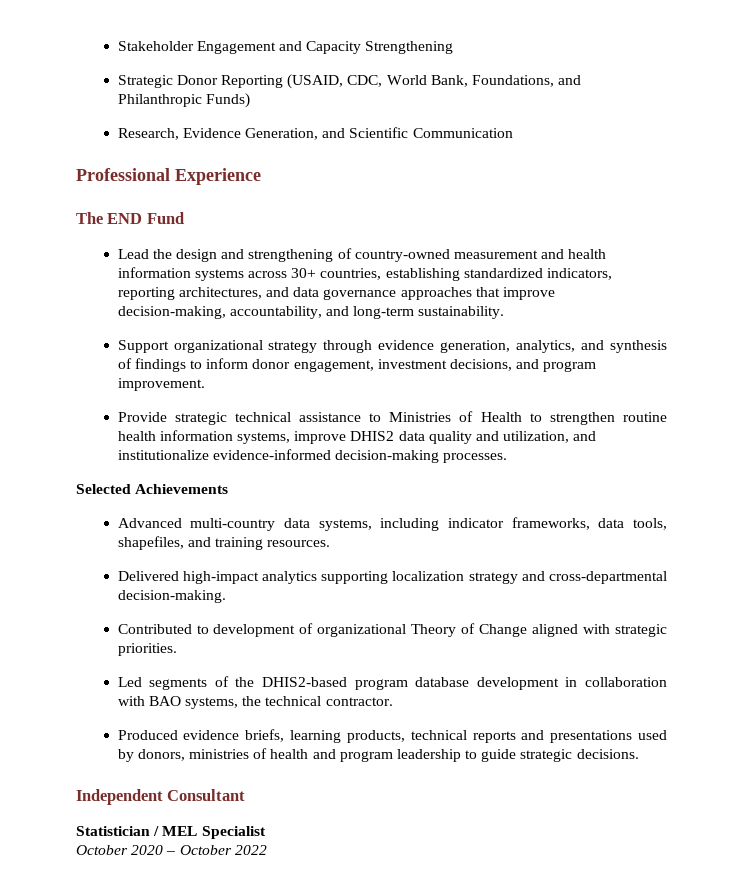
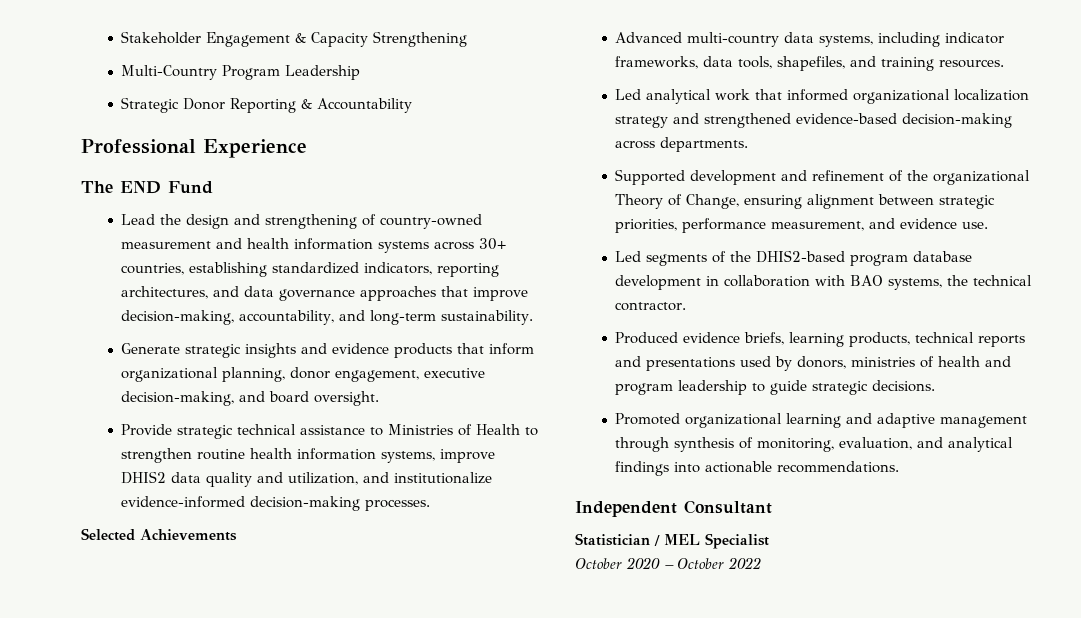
- Stakeholder Engagement and Capacity Strengthening
+ Stakeholder Engagement & Capacity Strengthening
+ Multi-Country Program Leadership
- Strategic Donor Reporting (USAID, CDC, World Bank, Foundations, and Philanthropic Funds)
- Research, Evidence Generation, and Scientific Communication
+ Strategic Donor Reporting & Accountability
- Support organizational strategy through evidence generation, analytics, and synthesis of findings to inform donor engagement, investment decisions, and program improvement.
+ Generate strategic insights and evidence products that inform organizational planning, donor engagement, executive decision-making, and board oversight.
- Delivered high-impact analytics supporting localization strategy and cross-departmental decision-making.
- Contributed to development of organizational Theory of Change aligned with strategic priorities.
+ Led analytical work that informed organizational localization strategy and strengthened evidence-based decision-making across departments.
+ Supported development and refinement of the organizational Theory of Change, ensuring alignment between strategic priorities, performance measurement, and evidence use.
+ Promoted organizational learning and adaptive management through synthesis of monitoring, evaluation, and analytical findings into actionable recommendations.

